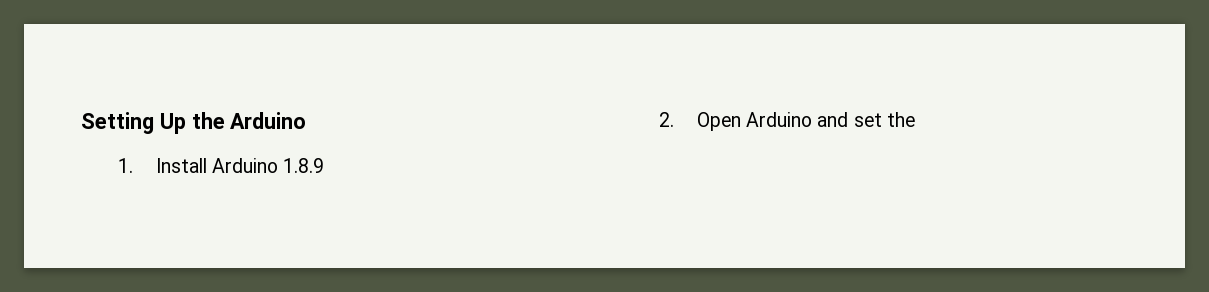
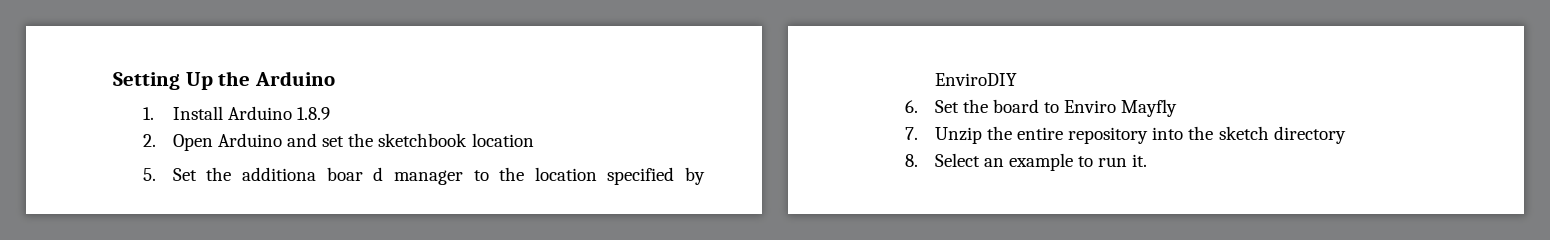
- 2. Open Arduino and set the
+ 2. Open Arduino and set the sketchbook location
+ 5. Set the additiona boar d manager to the location specified by EnviroDIY
+ 6. Set the board to Enviro Mayfly
+ 7. Unzip the entire repository into the sketch directory
+ 8. Select an example to run it.

